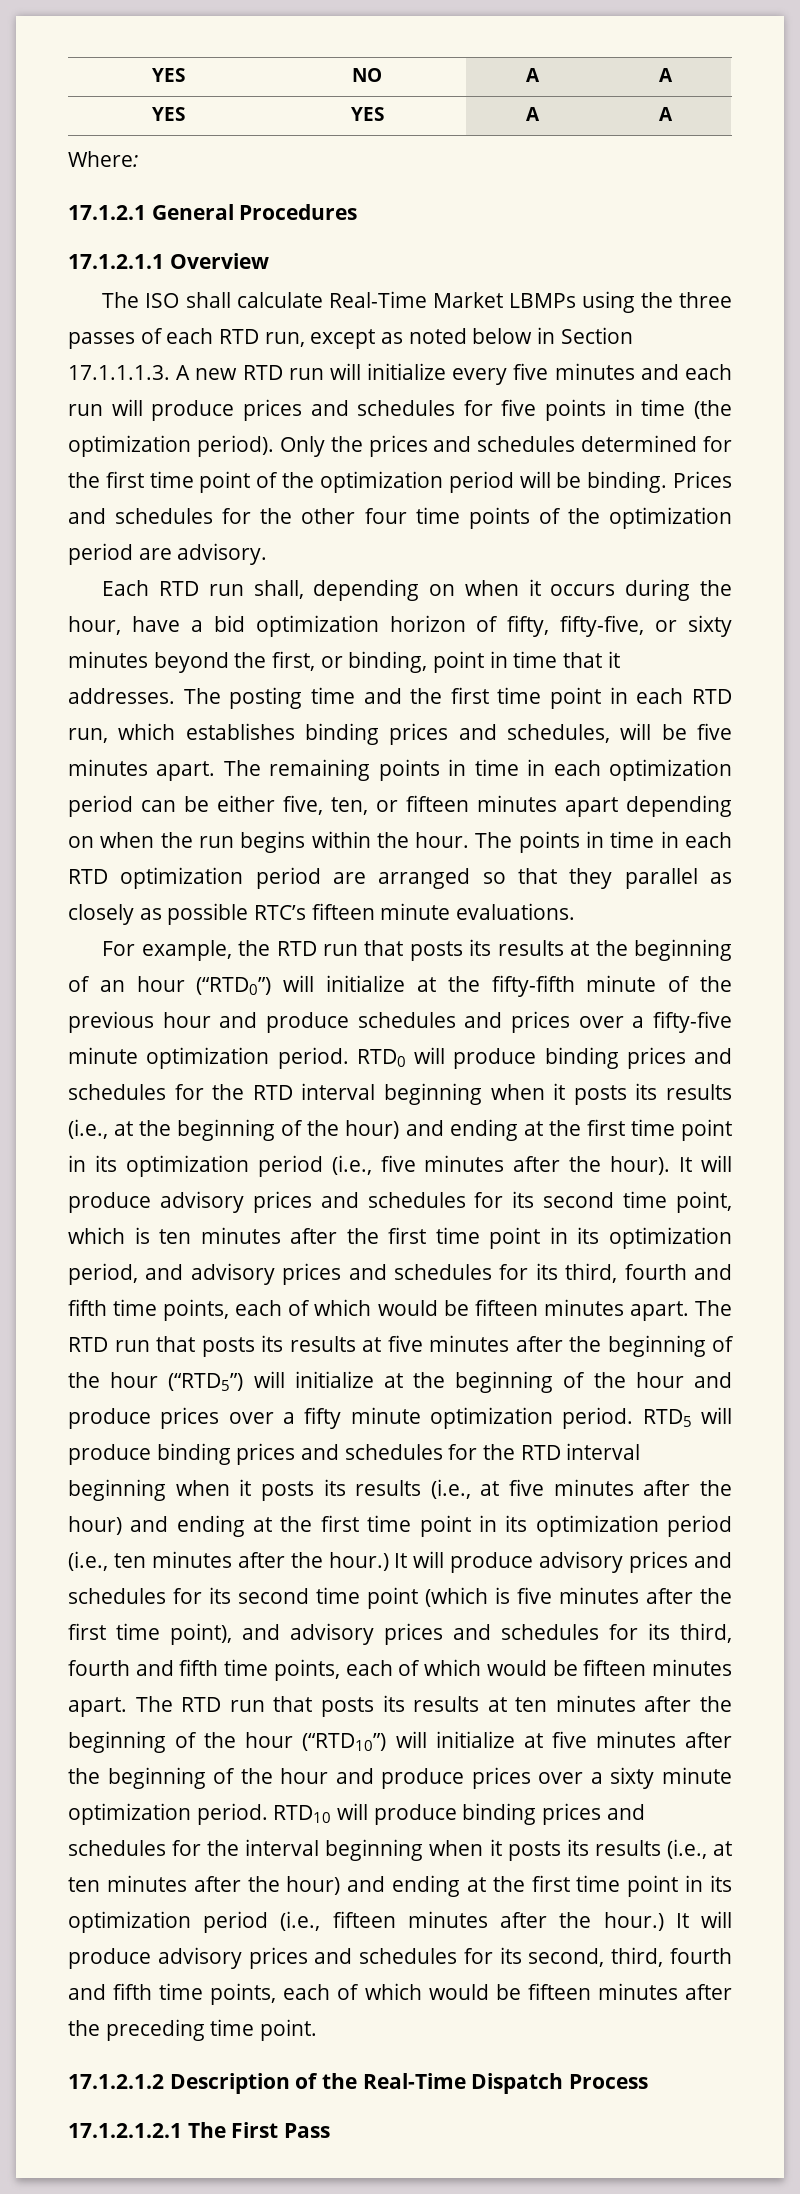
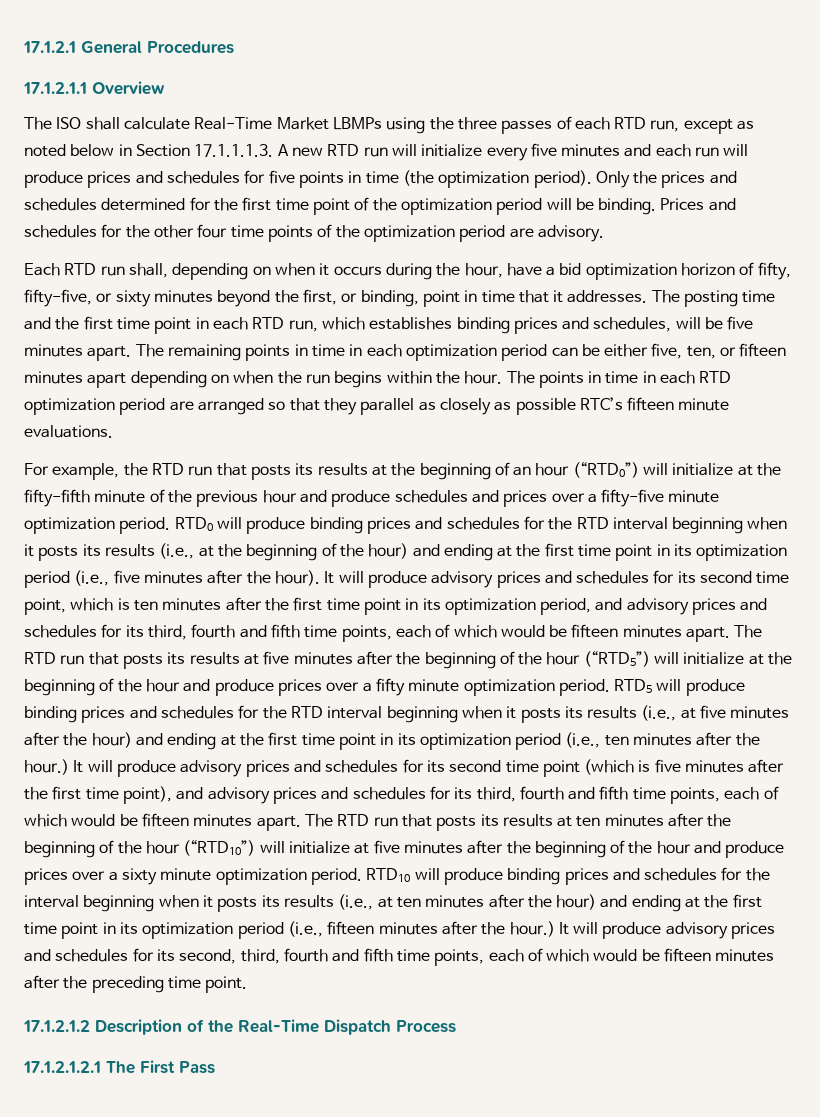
- YES | NO | A | A
- YES | YES | A | A
- Where:

